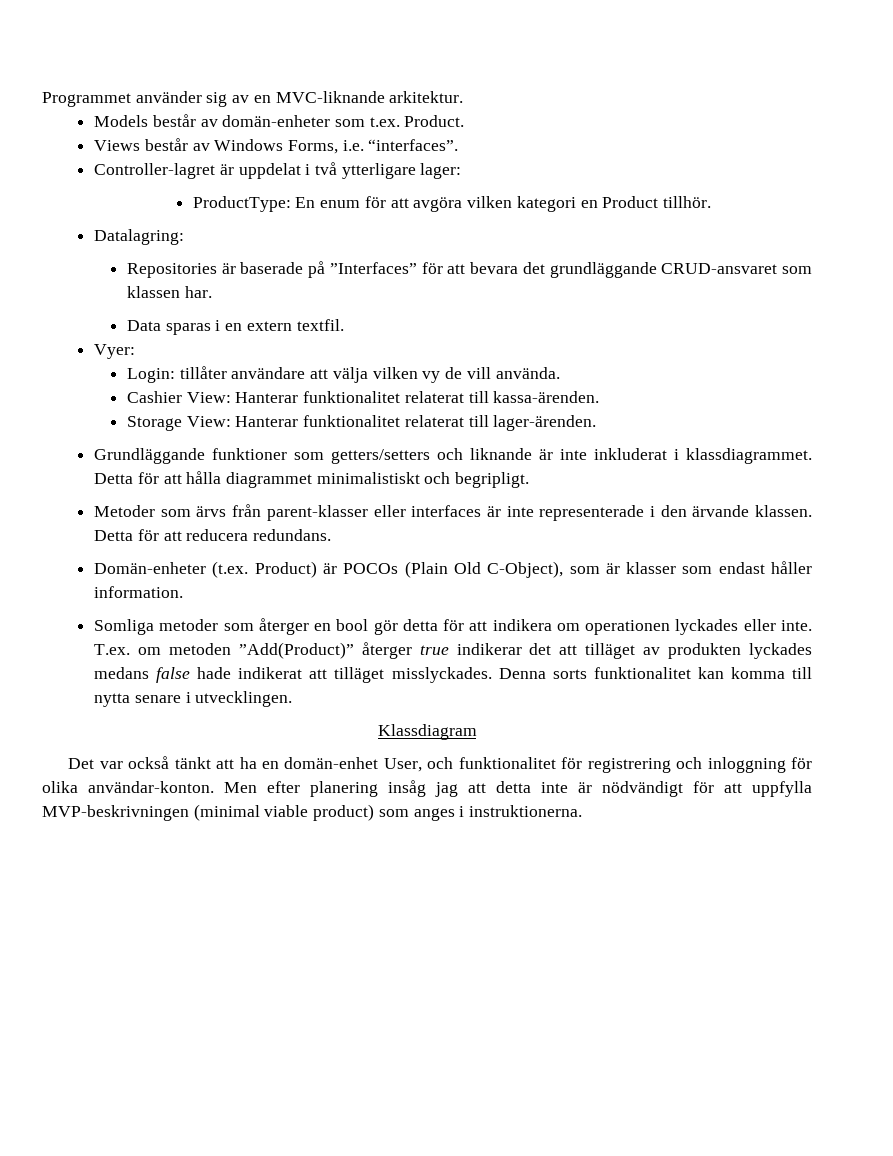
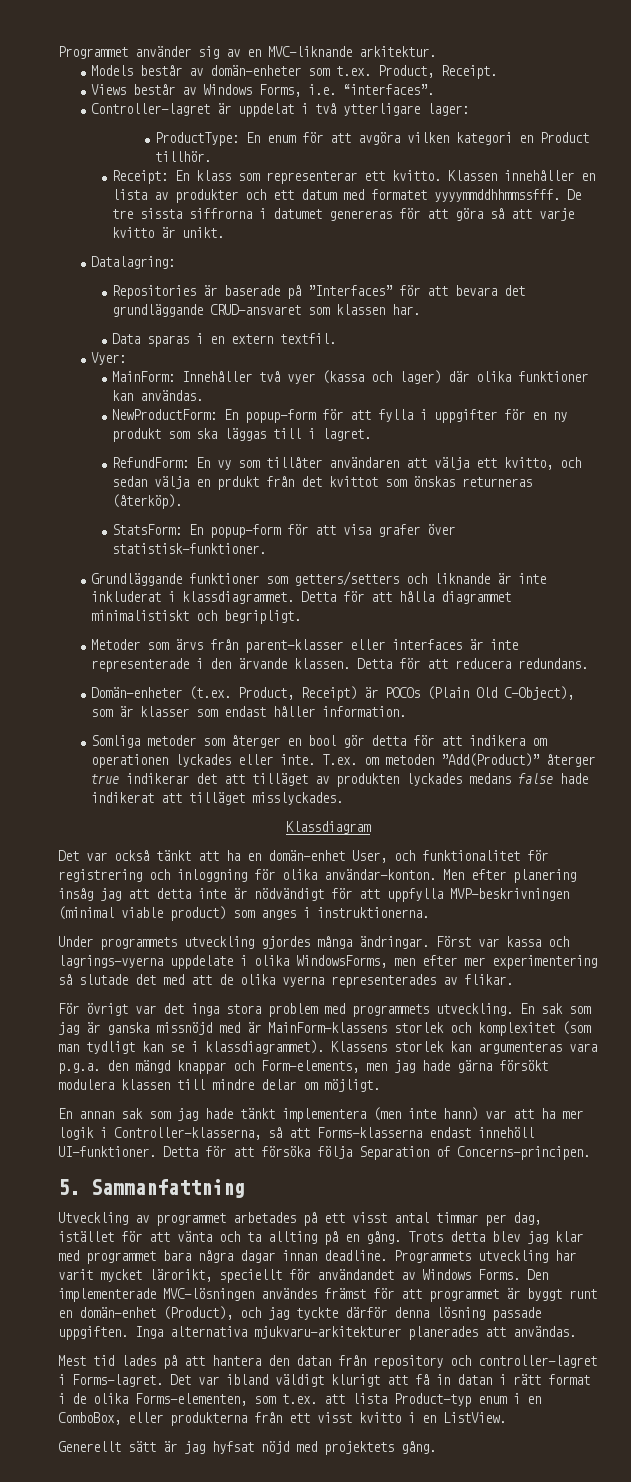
- Models består av domän-enheter som t.ex. Product.
+ Models består av domän-enheter som t.ex. Product, Receipt.
+ Receipt: En klass som representerar ett kvitto. Klassen innehåller en lista av produkter och ett datum med formatet yyyymmddhhmmssfff. De tre sissta siffrorna i datumet genereras för att göra så att varje kvitto är unikt.
- Login: tillåter användare att välja vilken vy de vill använda.
- Cashier View: Hanterar funktionalitet relaterat till kassa-ärenden.
- Storage View: Hanterar funktionalitet relaterat till lager-ärenden.
+ MainForm: Innehåller två vyer (kassa och lager) där olika funktioner kan användas.
+ NewProductForm: En popup-form för att fylla i uppgifter för en ny produkt som ska läggas till i lagret.
+ RefundForm: En vy som tillåter användaren att välja ett kvitto, och sedan välja en prdukt från det kvittot som önskas returneras (återköp).
+ StatsForm: En popup-form för att visa grafer över statistisk-funktioner.
- Domän-enheter (t.ex. Product) är POCOs (Plain Old C-Object), som är klasser som endast håller information.
+ Domän-enheter (t.ex. Product, Receipt) är POCOs (Plain Old C-Object), som är klasser som endast håller information.
- Denna sorts funktionalitet kan komma till nytta senare i utvecklingen.
+ Under programmets utveckling gjordes många ändringar. Först var kassa och lagrings-vyerna uppdelate i olika WindowsForms, men efter mer experimentering så slutade det med att de olika vyerna representerades av flikar.
+ För övrigt var det inga stora problem med programmets utveckling. En sak som jag är ganska missnöjd med är MainForm-klassens storlek och komplexitet (som man tydligt kan se i klassdiagrammet). Klassens storlek kan argumenteras vara p.g.a. den mängd knappar och Form-elements, men jag hade gärna försökt modulera klassen till mindre delar om möjligt.
+ En annan sak som jag hade tänkt implementera (men inte hann) var att ha mer logik i Controller-klasserna, så att Forms-klasserna endast innehöll UI-funktioner. Detta för att försöka följa Separation of Concerns-principen.
+ 5. Sammanfattning
+ Utveckling av programmet arbetades på ett visst antal timmar per dag, istället för att vänta och ta allting på en gång. Trots detta blev jag klar med programmet bara några dagar innan deadline. Programmets utveckling har varit mycket lärorikt, speciellt för användandet av Windows Forms. Den implementerade MVC-lösningen användes främst för att programmet är byggt runt en domän-enhet (Product), och jag tyckte därför denna lösning passade uppgiften. Inga alternativa mjukvaru-arkitekturer planerades att användas.
+ Mest tid lades på att hantera den datan från repository och controller-lagret i Forms-lagret. Det var ibland väldigt klurigt att få in datan i rätt format i de olika Forms-elementen, som t.ex. att lista Product-typ enum i en ComboBox, eller produkterna från ett visst kvitto i en ListView.
+ Generellt sätt är jag hyfsat nöjd med projektets gång.

